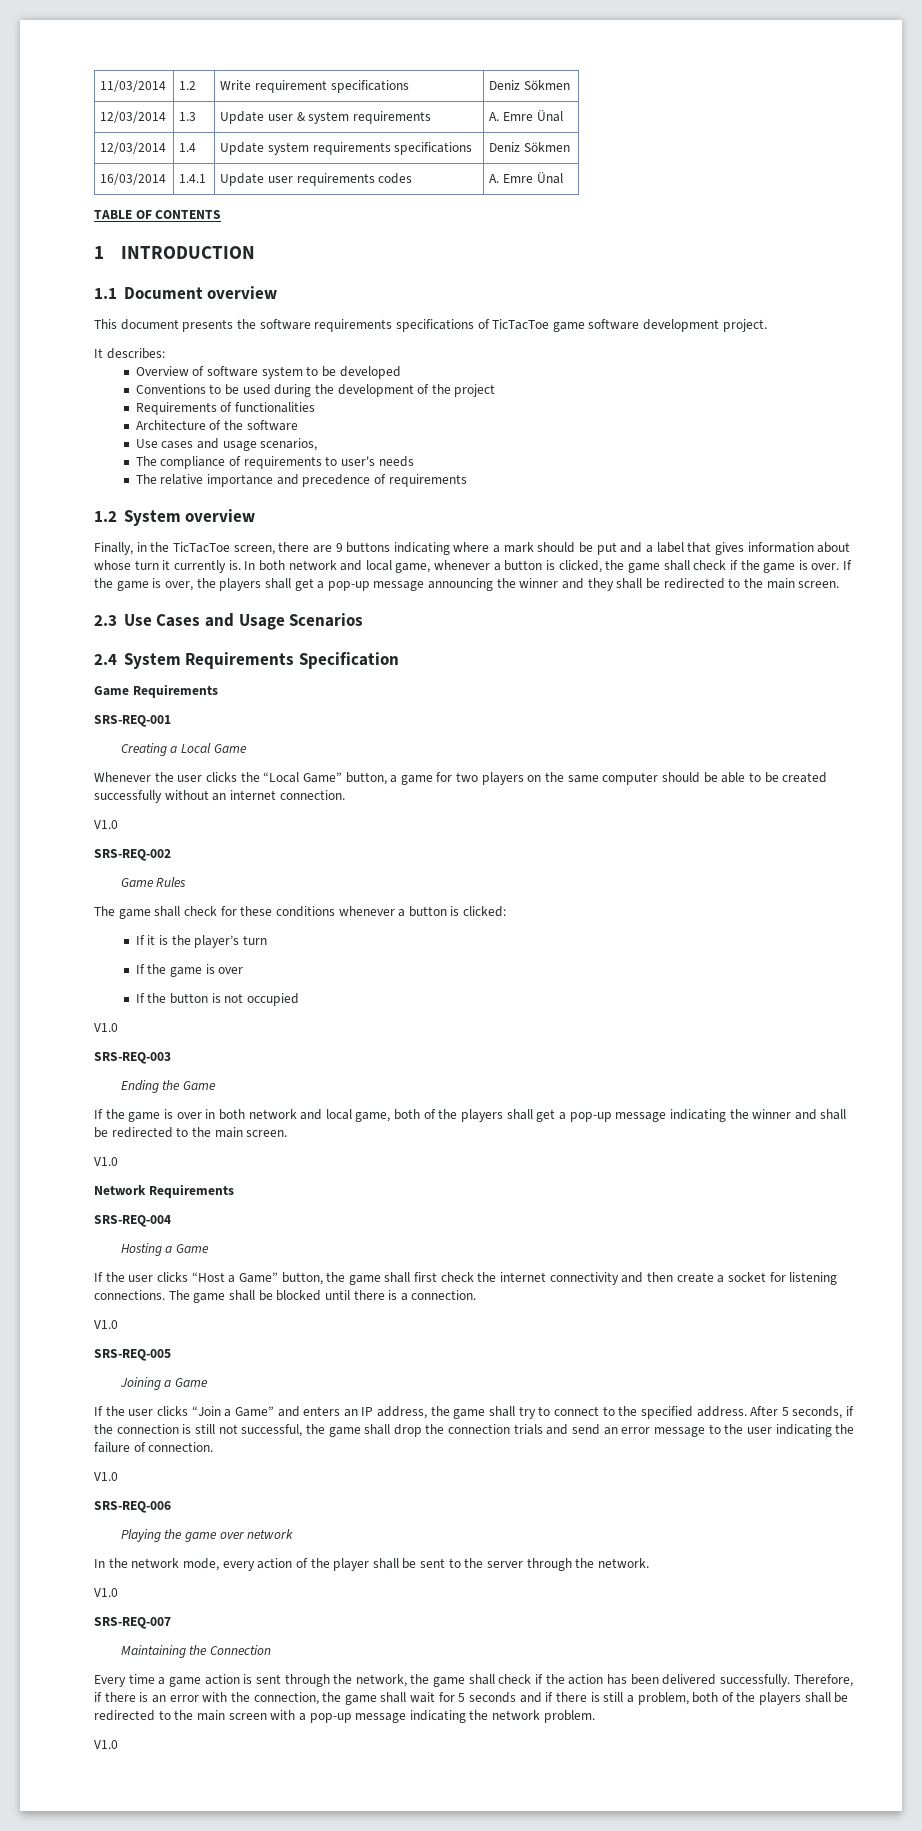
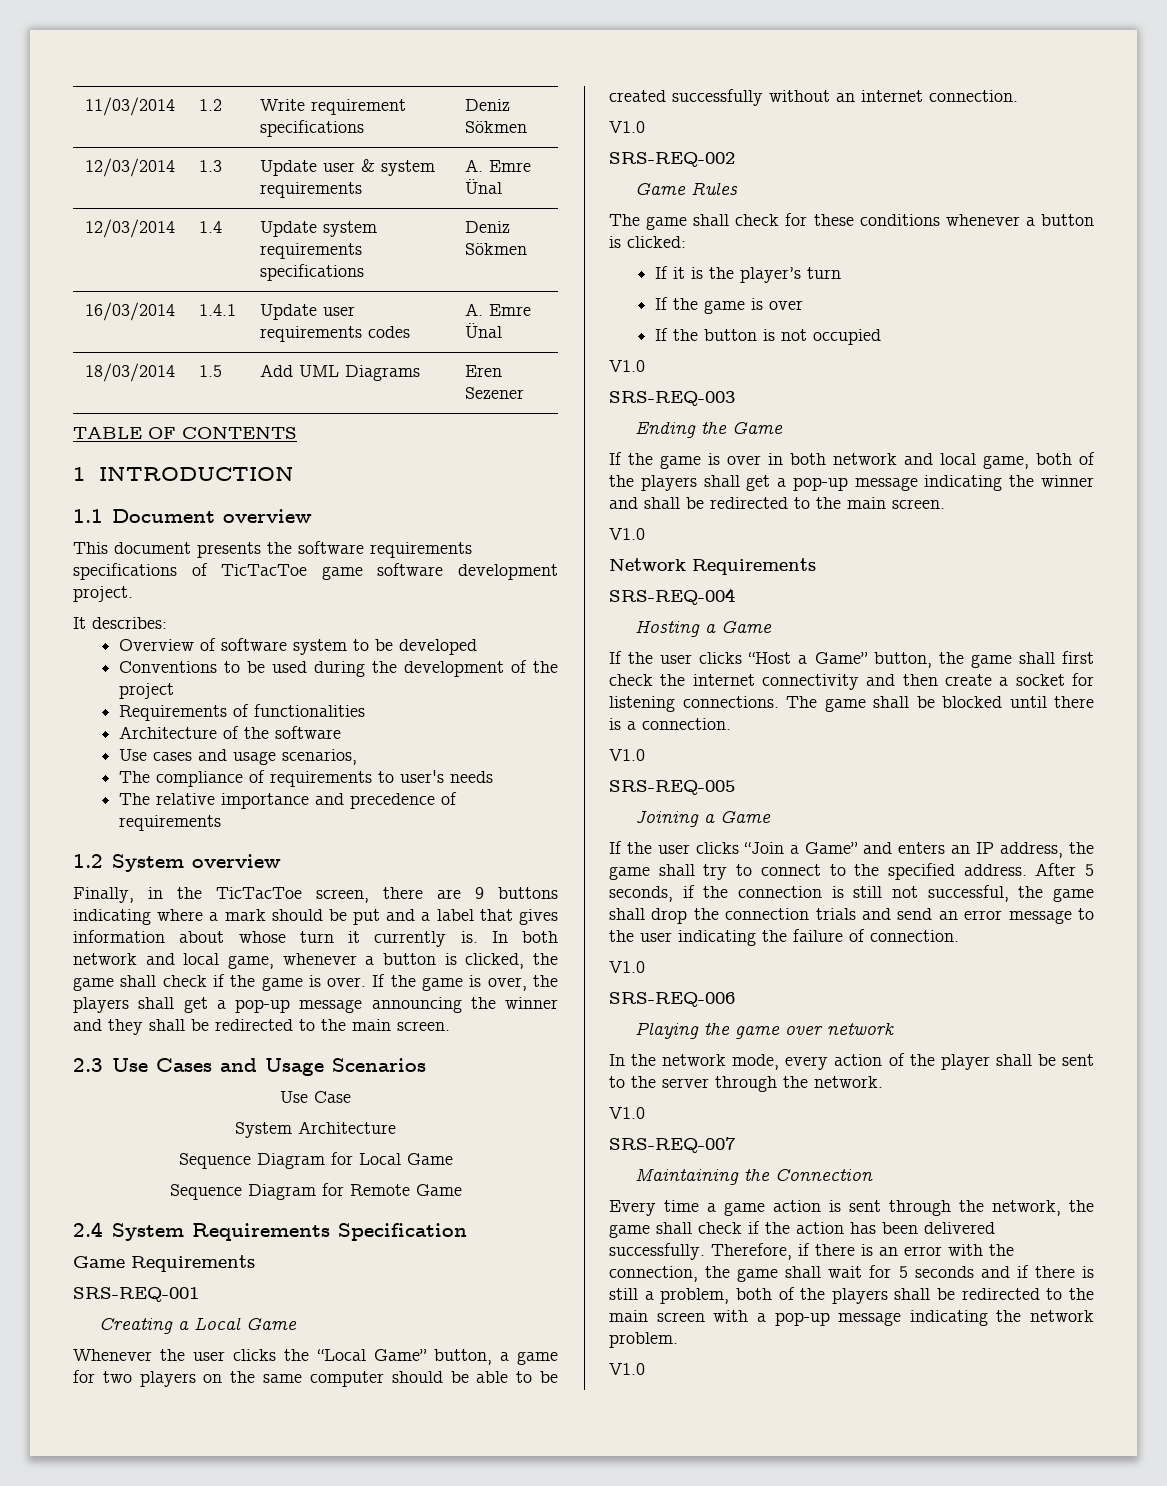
+ 18/03/2014 | 1.5 | Add UML Diagrams | Eren Sezener
+ Use Case
+ System Architecture
+ Sequence Diagram for Local Game
+ Sequence Diagram for Remote Game

